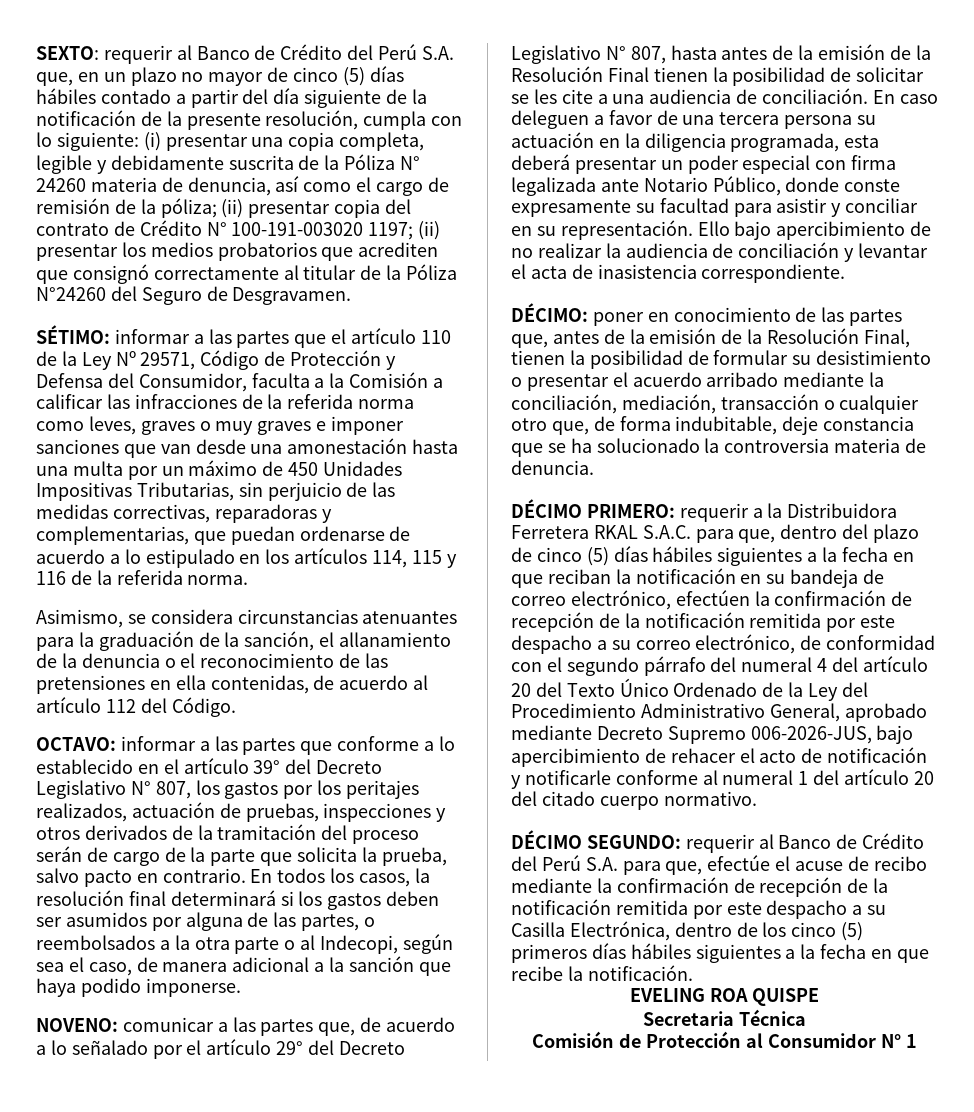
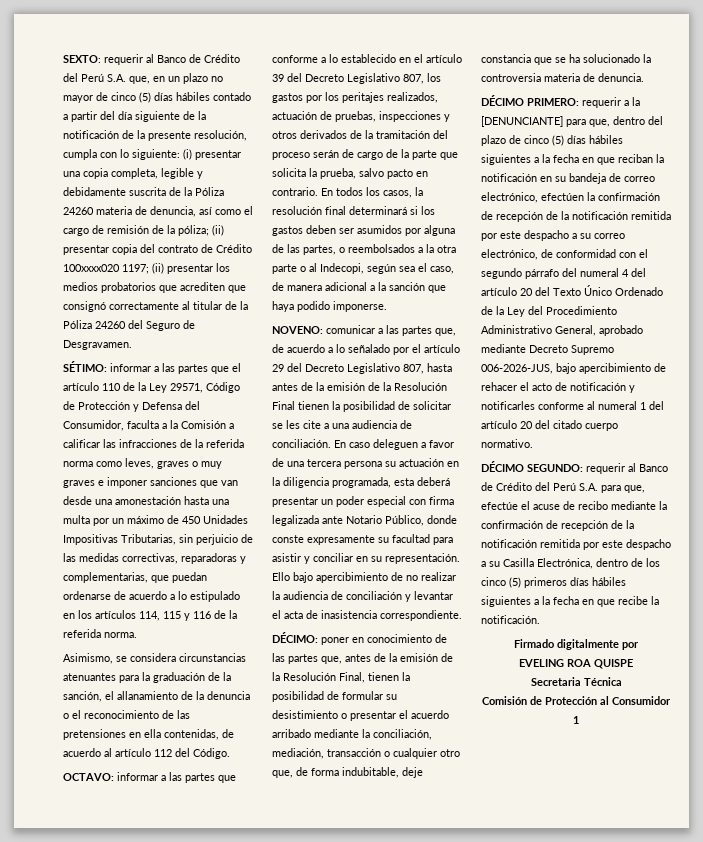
- (i) presentar una copia completa, legible y debidamente suscrita de la Póliza N° 24260 materia de denuncia, así como el cargo de remisión de la póliza;
+ (i) presentar una copia completa, legible y debidamente suscrita de la Póliza 24260 materia de denuncia, así como el cargo de remisión de la póliza;
- (ii) presentar copia del contrato de Crédito N° 100-191-003020 1197;
+ (ii) presentar copia del contrato de Crédito 100xxxx020 1197;
- (ii) presentar los medios probatorios que acrediten que consignó correctamente al titular de la Póliza N°24260 del Seguro de Desgravamen.
+ (ii) presentar los medios probatorios que acrediten que consignó correctamente al titular de la Póliza 24260 del Seguro de Desgravamen.
- informar a las partes que el artículo 110 de la Ley Nº 29571, Código de Protección y Defensa del Consumidor, faculta a la Comisión a calificar las infracciones de la referida norma como leves, graves o muy graves e imponer sanciones que van desde una amonestación hasta una multa por un máximo de 450 Unidades Impositivas Tributarias, sin perjuicio de las medidas correctivas, reparadoras y complementarias, que puedan ordenarse de acuerdo a lo estipulado en los artículos 114, 115 y 116 de la referida norma.
+ informar a las partes que el artículo 110 de la Ley 29571, Código de Protección y Defensa del Consumidor, faculta a la Comisión a calificar las infracciones de la referida norma como leves, graves o muy graves e imponer sanciones que van desde una amonestación hasta una multa por un máximo de 450 Unidades Impositivas Tributarias, sin perjuicio de las medidas correctivas, reparadoras y complementarias, que puedan ordenarse de acuerdo a lo estipulado en los artículos 114, 115 y 116 de la referida norma.
- OCTAVO: informar a las partes que conforme a lo establecido en el artículo 39° del Decreto Legislativo N° 807, los gastos por los peritajes realizados, actuación de pruebas, inspecciones y otros derivados de la tramitación del proceso serán de cargo de la parte que solicita la prueba, salvo pacto en contrario.
+ OCTAVO: informar a las partes que conforme a lo establecido en el artículo 39 del Decreto Legislativo 807, los gastos por los peritajes realizados, actuación de pruebas, inspecciones y otros derivados de la tramitación del proceso serán de cargo de la parte que solicita la prueba, salvo pacto en contrario.
- NOVENO: comunicar a las partes que, de acuerdo a lo señalado por el artículo 29° del Decreto Legislativo N° 807, hasta antes de la emisión de la Resolución Final tienen la posibilidad de solicitar se les cite a una audiencia de conciliación.
+ NOVENO: comunicar a las partes que, de acuerdo a lo señalado por el artículo 29 del Decreto Legislativo 807, hasta antes de la emisión de la Resolución Final tienen la posibilidad de solicitar se les cite a una audiencia de conciliación.
- requerir a la Distribuidora Ferretera RKAL S.A.C. para que, dentro del plazo de cinco (5) días hábiles siguientes a la fecha en que reciban la notificación en su bandeja de correo electrónico, efectúen la confirmación de recepción de la notificación remitida por este despacho a su correo electrónico, de conformidad con el segundo párrafo del numeral 4 del artículo 20 del Texto Único Ordenado de la Ley del Procedimiento Administrativo General, aprobado mediante Decreto Supremo 006-2026-JUS, bajo apercibimiento de rehacer el acto de notificación y notificarle conforme al numeral 1 del artículo 20 del citado cuerpo normativo.
+ requerir a la [DENUNCIANTE] para que, dentro del plazo de cinco (5) días hábiles siguientes a la fecha en que reciban la notificación en su bandeja de correo electrónico, efectúen la confirmación de recepción de la notificación remitida por este despacho a su correo electrónico, de conformidad con el segundo párrafo del numeral 4 del artículo 20 del Texto Único Ordenado de la Ley del Procedimiento Administrativo General, aprobado mediante Decreto Supremo 006-2026-JUS, bajo apercibimiento de rehacer el acto de notificación y notificarles conforme al numeral 1 del artículo 20 del citado cuerpo normativo.
+ Firmado digitalmente por
- Comisión de Protección al Consumidor N° 1
+ Comisión de Protección al Consumidor 1

